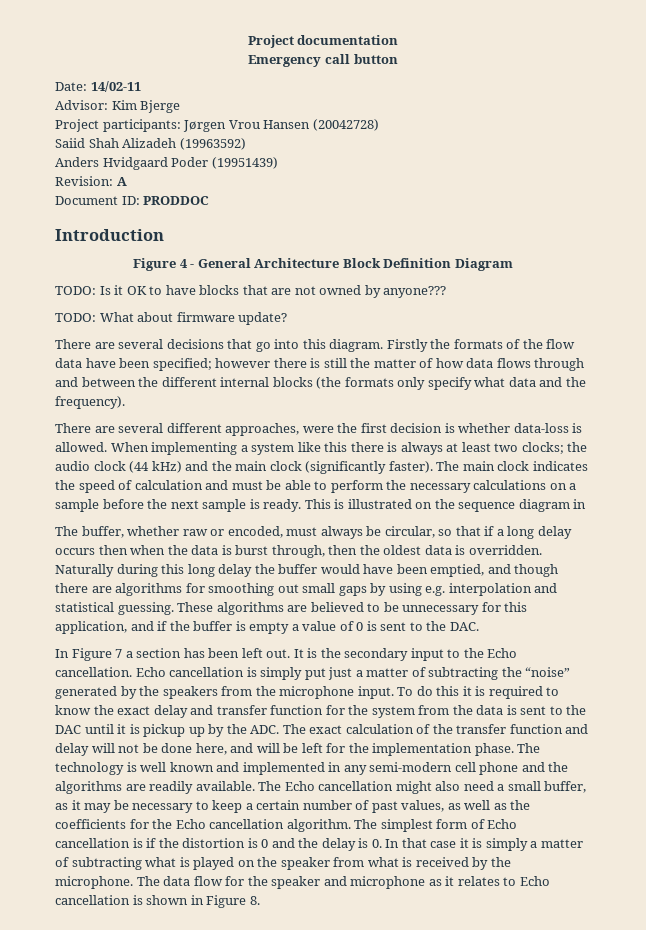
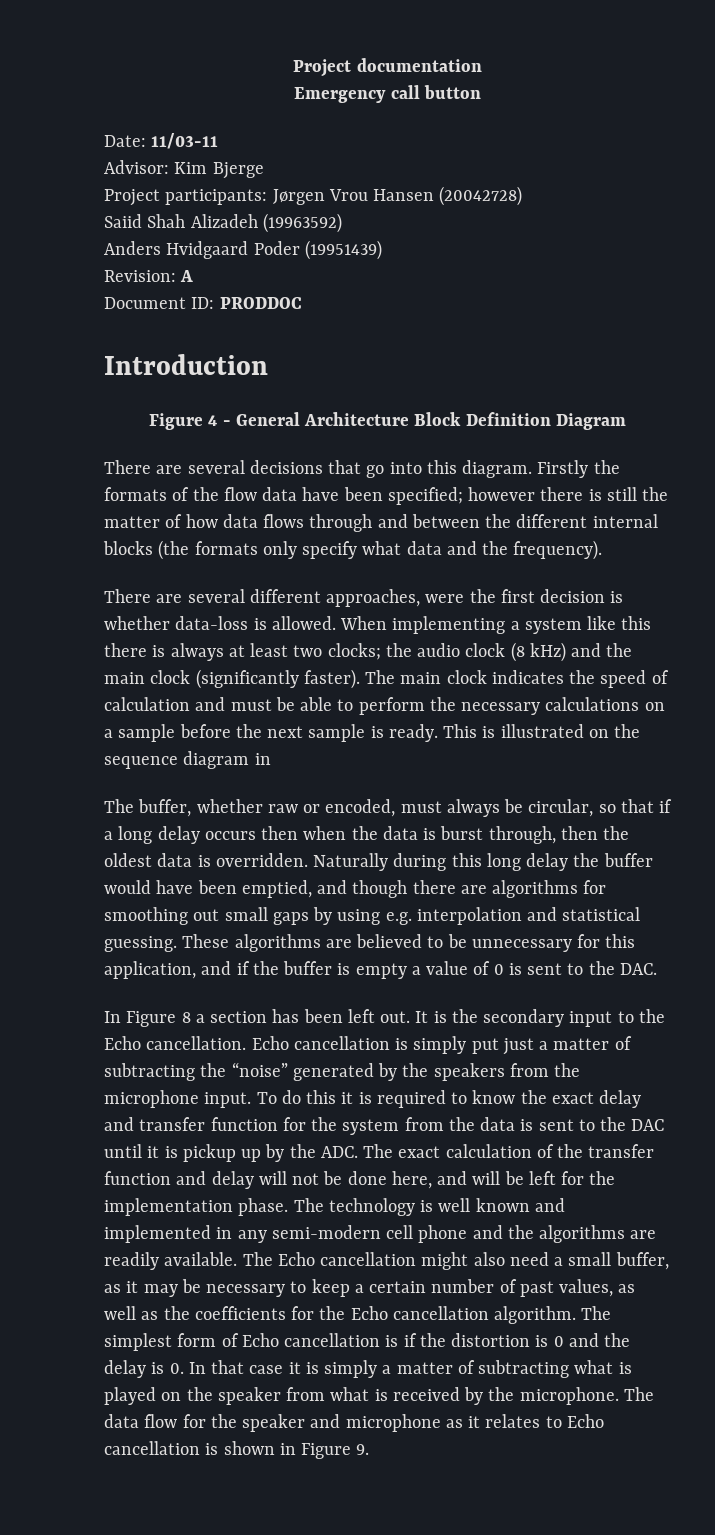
- Date: 14/02-11
+ Date: 11/03-11
- TODO: Is it OK to have blocks that are not owned by anyone???
- TODO: What about firmware update?
- When implementing a system like this there is always at least two clocks; the audio clock (44 kHz) and the main clock (significantly faster).
+ When implementing a system like this there is always at least two clocks; the audio clock (8 kHz) and the main clock (significantly faster).
- In Figure 7 a section has been left out.
+ In Figure 8 a section has been left out.
- The data flow for the speaker and microphone as it relates to Echo cancellation is shown in Figure 8.
+ The data flow for the speaker and microphone as it relates to Echo cancellation is shown in Figure 9.

